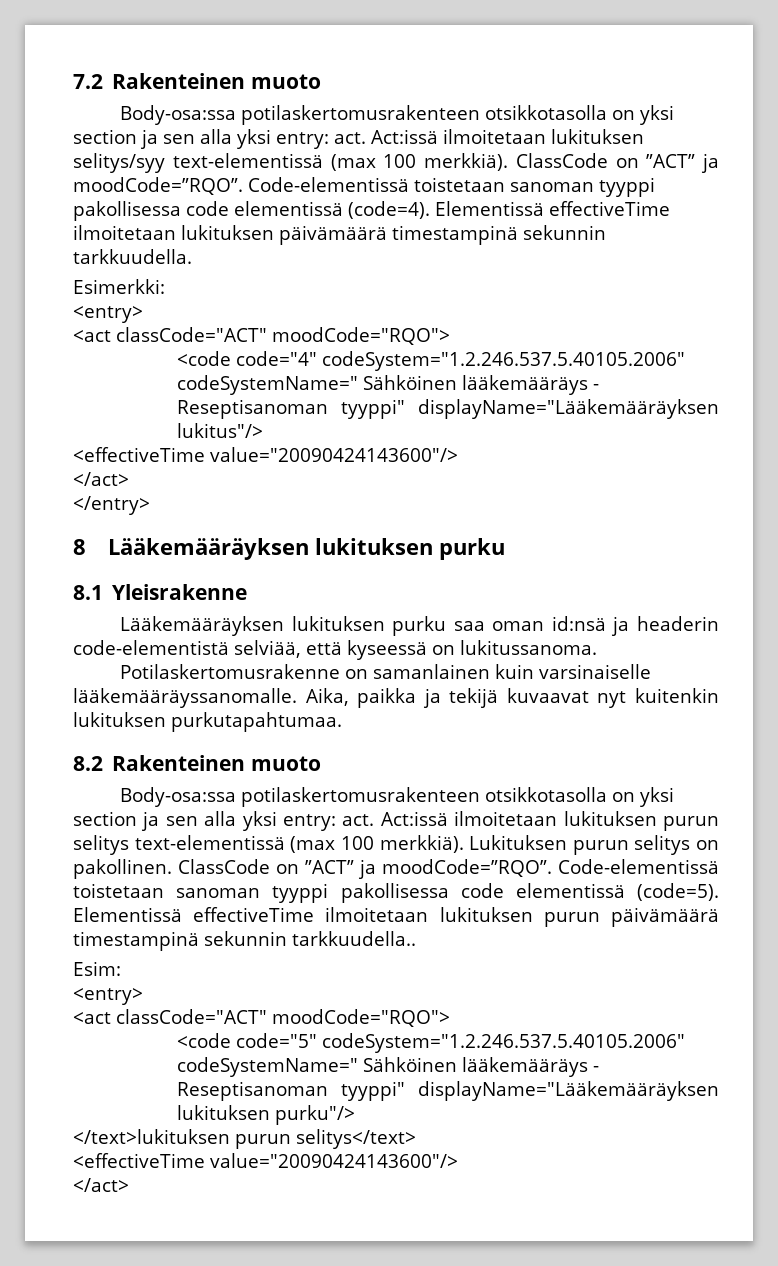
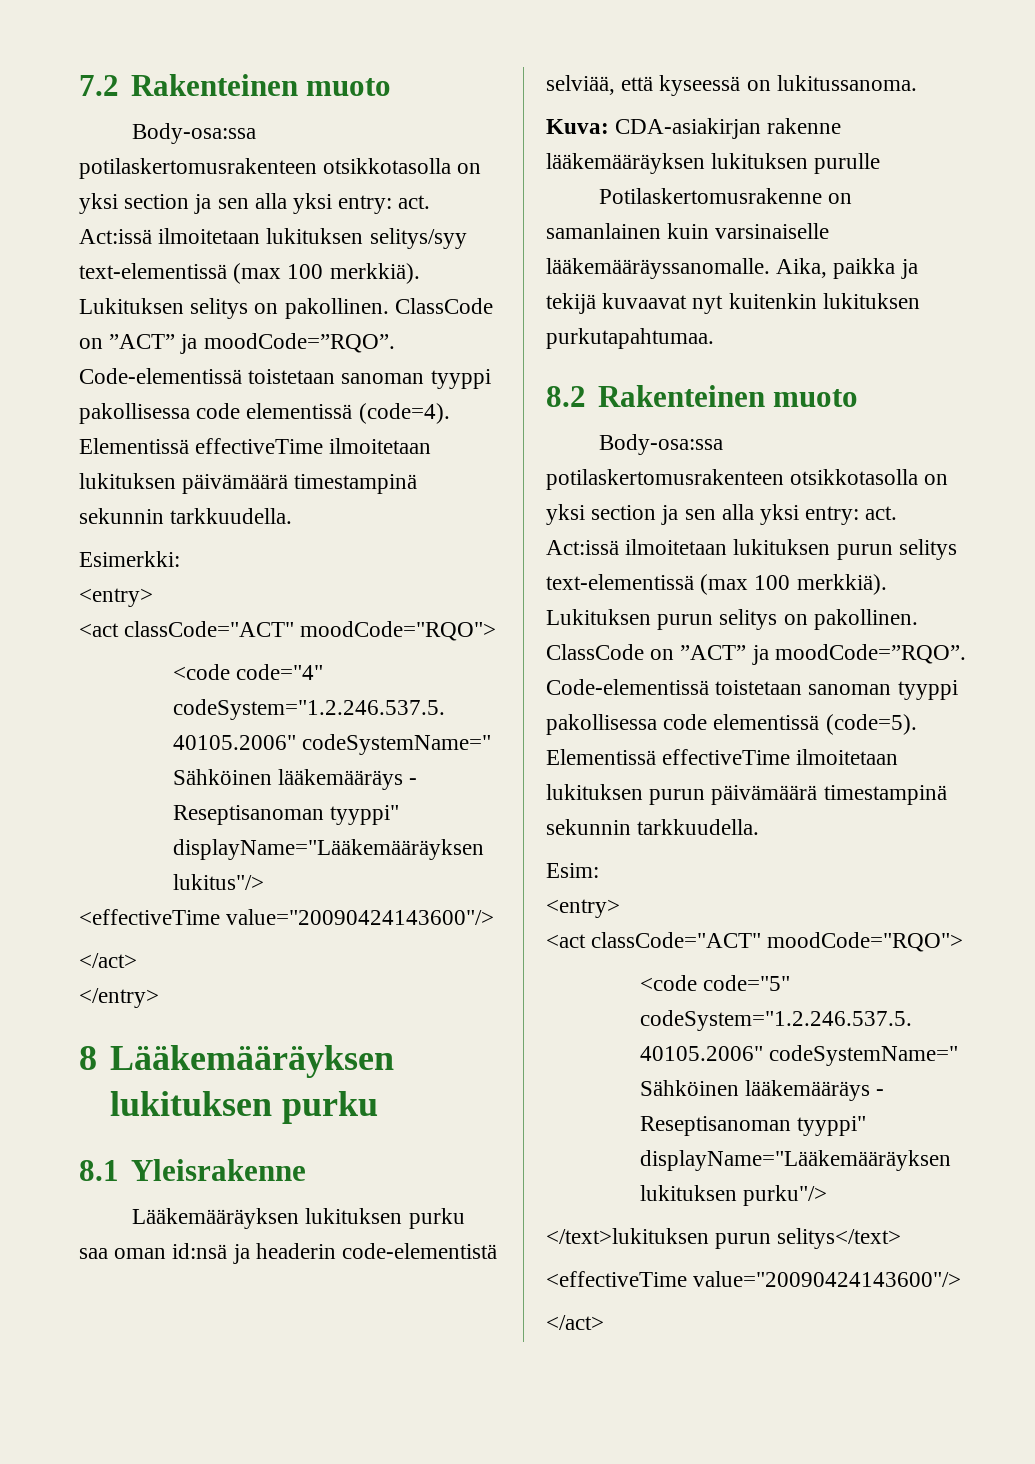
+ Lukituksen selitys on pakollinen.
+ Kuva: CDA-asiakirjan rakenne lääkemääräyksen lukituksen purulle
- Elementissä effectiveTime ilmoitetaan lukituksen purun päivämäärä timestampinä sekunnin tarkkuudella..
+ Elementissä effectiveTime ilmoitetaan lukituksen purun päivämäärä timestampinä sekunnin tarkkuudella.

